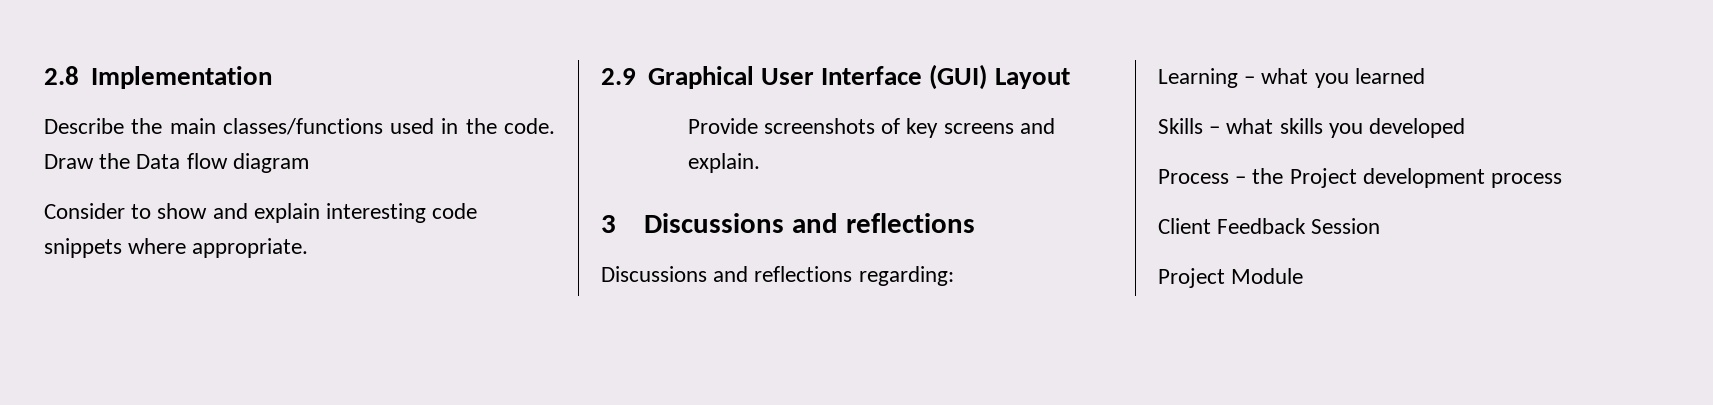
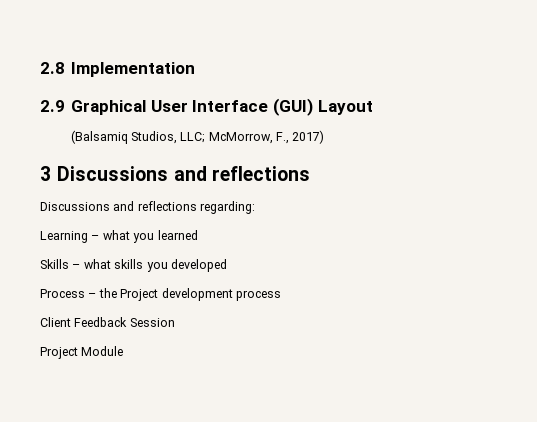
- Describe the main classes/functions used in the code. Draw the Data flow diagram
- Consider to show and explain interesting code snippets where appropriate.
- Provide screenshots of key screens and explain.
+ (Balsamiq Studios, LLC; McMorrow, F., 2017)

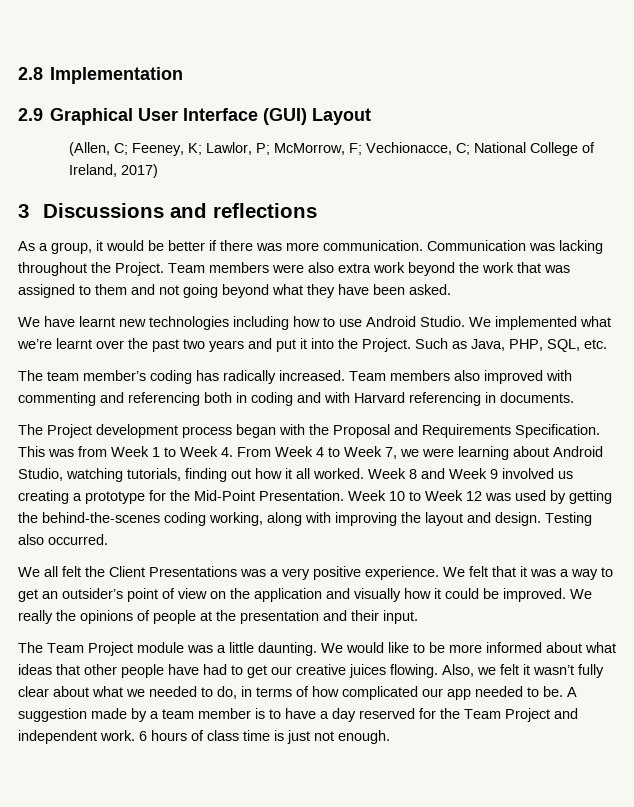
- (Balsamiq Studios, LLC; McMorrow, F., 2017)
+ (Allen, C; Feeney, K; Lawlor, P; McMorrow, F; Vechionacce, C; National College of Ireland, 2017)
- Discussions and reflections regarding:
- Learning – what you learned
- Skills – what skills you developed
- Process – the Project development process
- Client Feedback Session
- Project Module
+ As a group, it would be better if there was more communication. Communication was lacking throughout the Project. Team members were also extra work beyond the work that was assigned to them and not going beyond what they have been asked.
+ We have learnt new technologies including how to use Android Studio. We implemented what we’re learnt over the past two years and put it into the Project. Such as Java, PHP, SQL, etc.
+ The team member’s coding has radically increased. Team members also improved with commenting and referencing both in coding and with Harvard referencing in documents.
+ The Project development process began with the Proposal and Requirements Specification. This was from Week 1 to Week 4. From Week 4 to Week 7, we were learning about Android Studio, watching tutorials, finding out how it all worked. Week 8 and Week 9 involved us creating a prototype for the Mid-Point Presentation. Week 10 to Week 12 was used by getting the behind-the-scenes coding working, along with improving the layout and design. Testing also occurred.
+ We all felt the Client Presentations was a very positive experience. We felt that it was a way to get an outsider’s point of view on the application and visually how it could be improved. We really the opinions of people at the presentation and their input.
+ The Team Project module was a little daunting. We would like to be more informed about what ideas that other people have had to get our creative juices flowing. Also, we felt it wasn’t fully clear about what we needed to do, in terms of how complicated our app needed to be. A suggestion made by a team member is to have a day reserved for the Team Project and independent work. 6 hours of class time is just not enough.

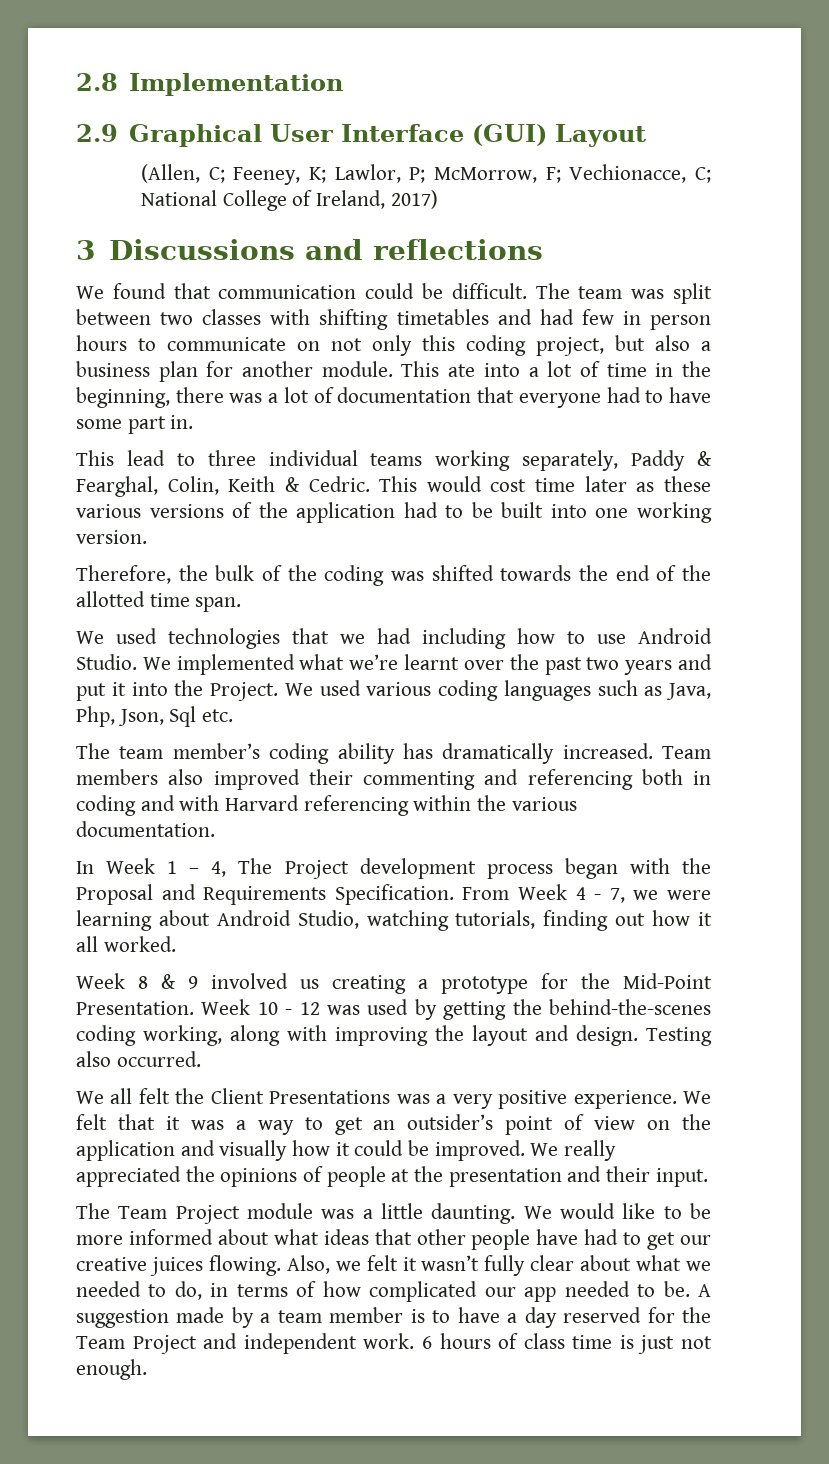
- As a group, it would be better if there was more communication. Communication was lacking throughout the Project. Team members were also extra work beyond the work that was assigned to them and not going beyond what they have been asked.
- We have learnt new technologies including how to use Android Studio.
+ We found that communication could be difficult. The team was split between two classes with shifting timetables and had few in person hours to communicate on not only this coding project, but also a business plan for another module. This ate into a lot of time in the beginning, there was a lot of documentation that everyone had to have some part in.
+ This lead to three individual teams working separately, Paddy & Fearghal, Colin, Keith & Cedric. This would cost time later as these various versions of the application had to be built into one working version.
+ Therefore, the bulk of the coding was shifted towards the end of the allotted time span.
+ We used technologies that we had including how to use Android Studio.
- Such as Java, PHP, SQL, etc.
+ We used various coding languages such as Java, Php, Json, Sql etc.
- The team member’s coding has radically increased.
+ The team member’s coding ability has dramatically increased.
- Team members also improved with commenting and referencing both in coding and with Harvard referencing in documents.
- The Project development process began with the Proposal and Requirements Specification.
+ Team members also improved their commenting and referencing both in coding and with Harvard referencing within the various documentation.
+ In Week 1 – 4, The Project development process began with the Proposal and Requirements Specification.
- This was from Week 1 to Week 4. From Week 4 to Week 7, we were learning about Android Studio, watching tutorials, finding out how it all worked. Week 8 and Week 9 involved us creating a prototype for the Mid-Point Presentation.
+ From Week 4 - 7, we were learning about Android Studio, watching tutorials, finding out how it all worked.
+ Week 8 & 9 involved us creating a prototype for the Mid-Point Presentation.
- Week 10 to Week 12 was used by getting the behind-the-scenes coding working, along with improving the layout and design.
+ Week 10 - 12 was used by getting the behind-the-scenes coding working, along with improving the layout and design.
- We really the opinions of people at the presentation and their input.
+ We really appreciated the opinions of people at the presentation and their input.

